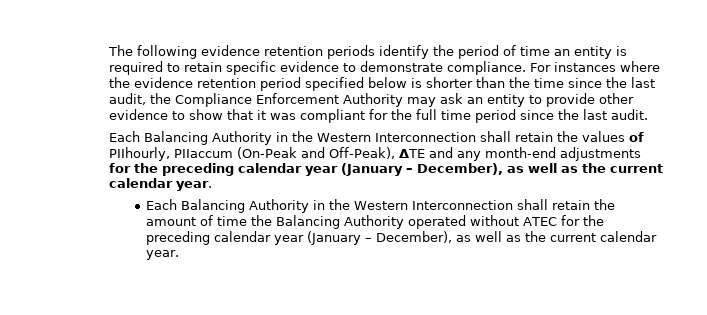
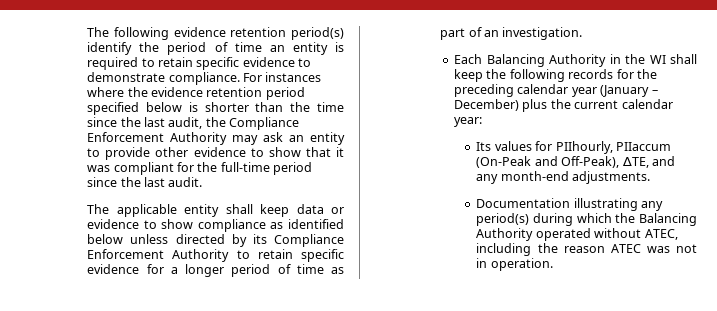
- The following evidence retention periods identify the period of time an entity is required to retain specific evidence to demonstrate compliance.
+ The following evidence retention period(s) identify the period of time an entity is required to retain specific evidence to demonstrate compliance.
- For instances where the evidence retention period specified below is shorter than the time since the last audit, the Compliance Enforcement Authority may ask an entity to provide other evidence to show that it was compliant for the full time period since the last audit.
+ For instances where the evidence retention period specified below is shorter than the time since the last audit, the Compliance Enforcement Authority may ask an entity to provide other evidence to show that it was compliant for the full-time period since the last audit.
- Each Balancing Authority in the Western Interconnection shall retain the values of PIIhourly, PIIaccum (On-Peak and Off-Peak), ΔTE and any month-end adjustments for the preceding calendar year (January – December), as well as the current calendar year.
- Each Balancing Authority in the Western Interconnection shall retain the amount of time the Balancing Authority operated without ATEC for the preceding calendar year (January – December), as well as the current calendar year.
+ The applicable entity shall keep data or evidence to show compliance as identified below unless directed by its Compliance Enforcement Authority to retain specific evidence for a longer period of time as part of an investigation.
+ Each Balancing Authority in the WI shall keep the following records for the preceding calendar year (January – December) plus the current calendar year:
+ Its values for PIIhourly, PIIaccum (On-Peak and Off-Peak), ∆TE, and any month-end adjustments.
+ Documentation illustrating any period(s) during which the Balancing Authority operated without ATEC, including the reason ATEC was not in operation.

